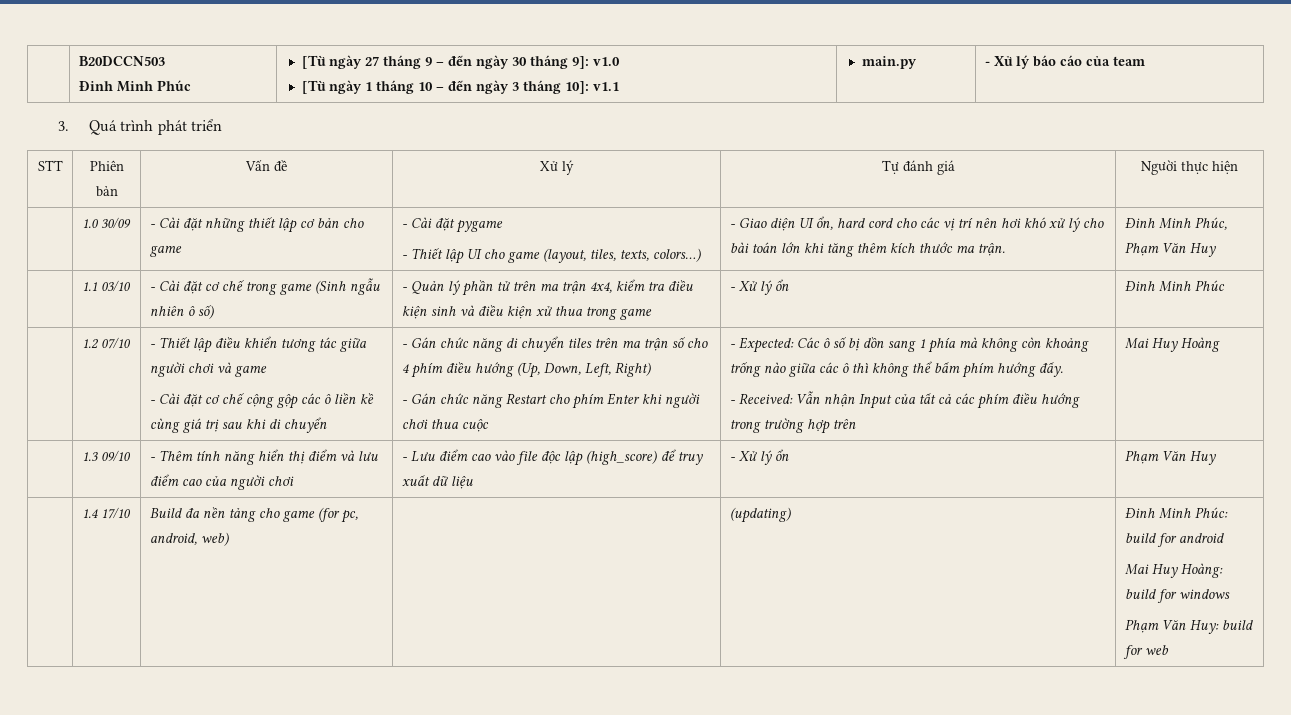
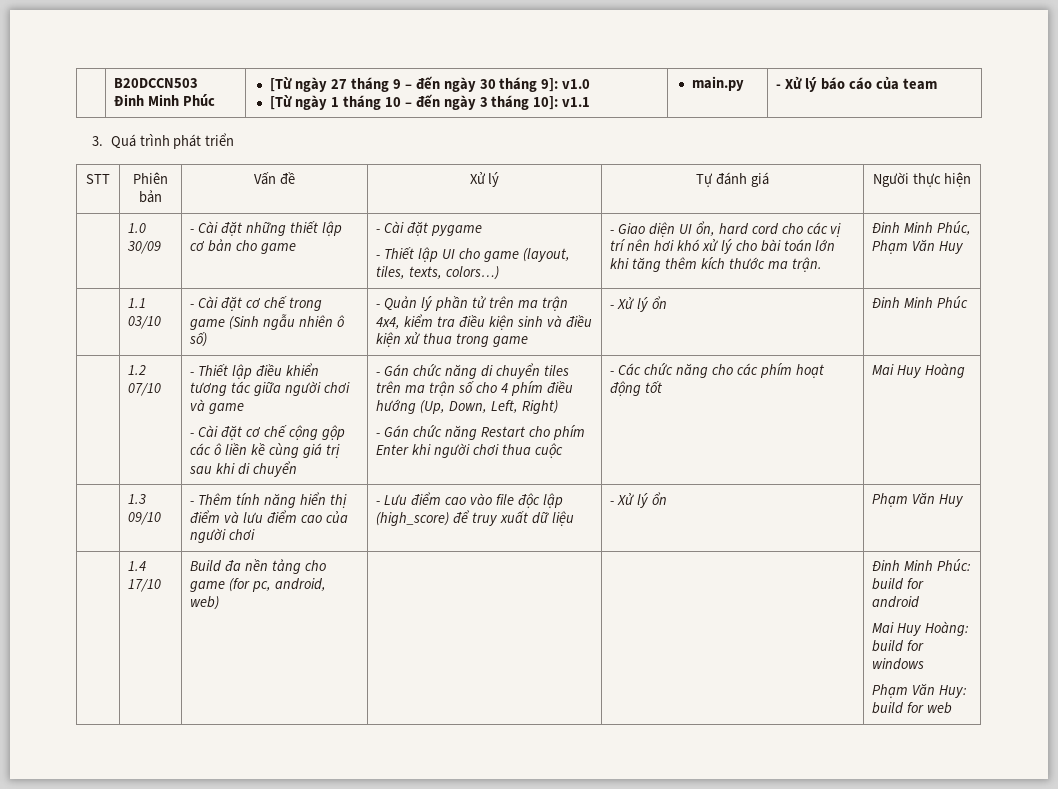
- - Expected: Các ô số bị dồn sang 1 phía mà không còn khoảng trống nào giữa các ô thì không thể bấm phím hướng đấy.
- - Received: Vẫn nhận Input của tất cả các phím điều hướng trong trường hợp trên
+ - Các chức năng cho các phím hoạt động tốt
- | 1.4 17/10 | Build đa nền tảng cho game (for pc, android, web) | | (updating) | Đinh Minh Phúc: build for android
+ | 1.4 17/10 | Build đa nền tảng cho game (for pc, android, web) | | | Đinh Minh Phúc: build for android

